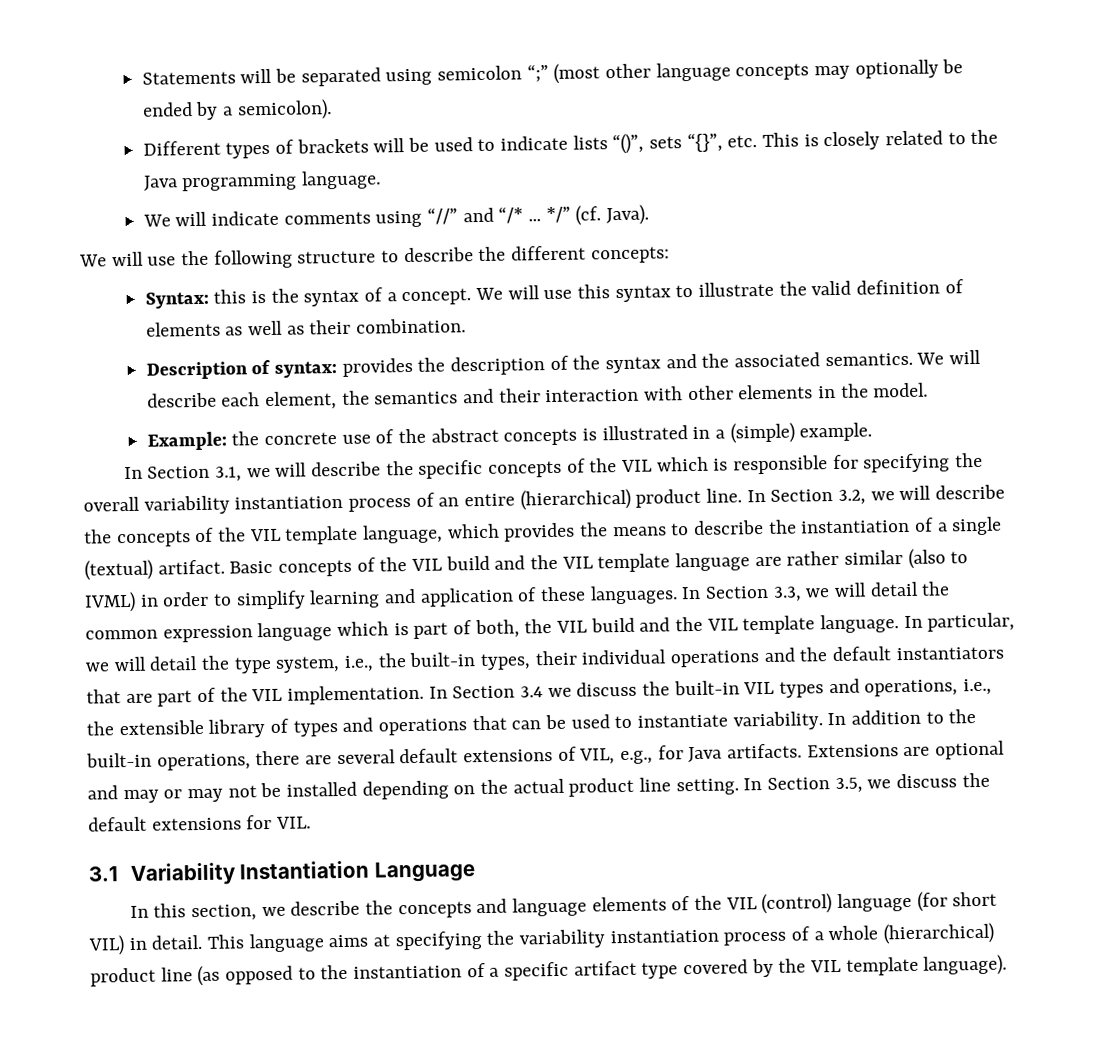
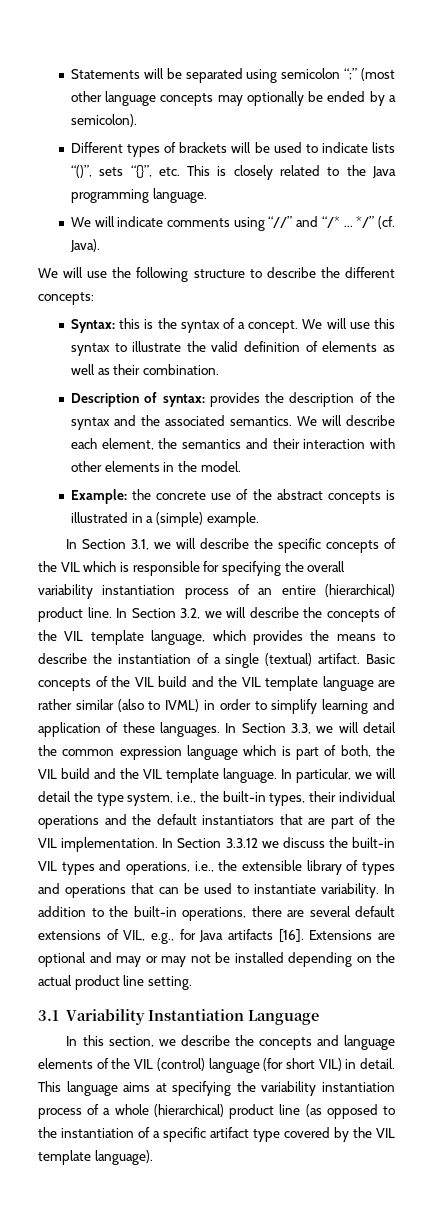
- In Section 3.4 we discuss the built-in VIL types and operations, i.e., the extensible library of types and operations that can be used to instantiate variability.
+ In Section 3.3.12 we discuss the built-in VIL types and operations, i.e., the extensible library of types and operations that can be used to instantiate variability.
- In addition to the built-in operations, there are several default extensions of VIL, e.g., for Java artifacts.
+ In addition to the built-in operations, there are several default extensions of VIL, e.g., for Java artifacts [16].
- In Section 3.5, we discuss the default extensions for VIL.

